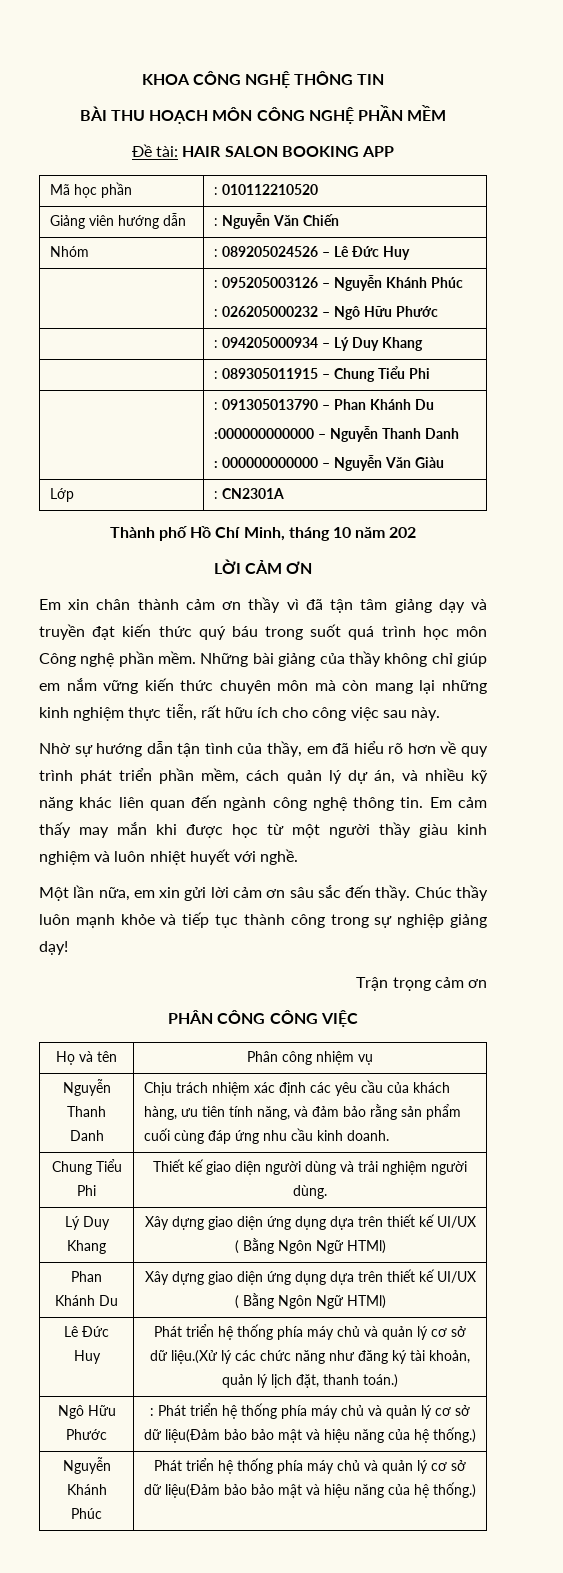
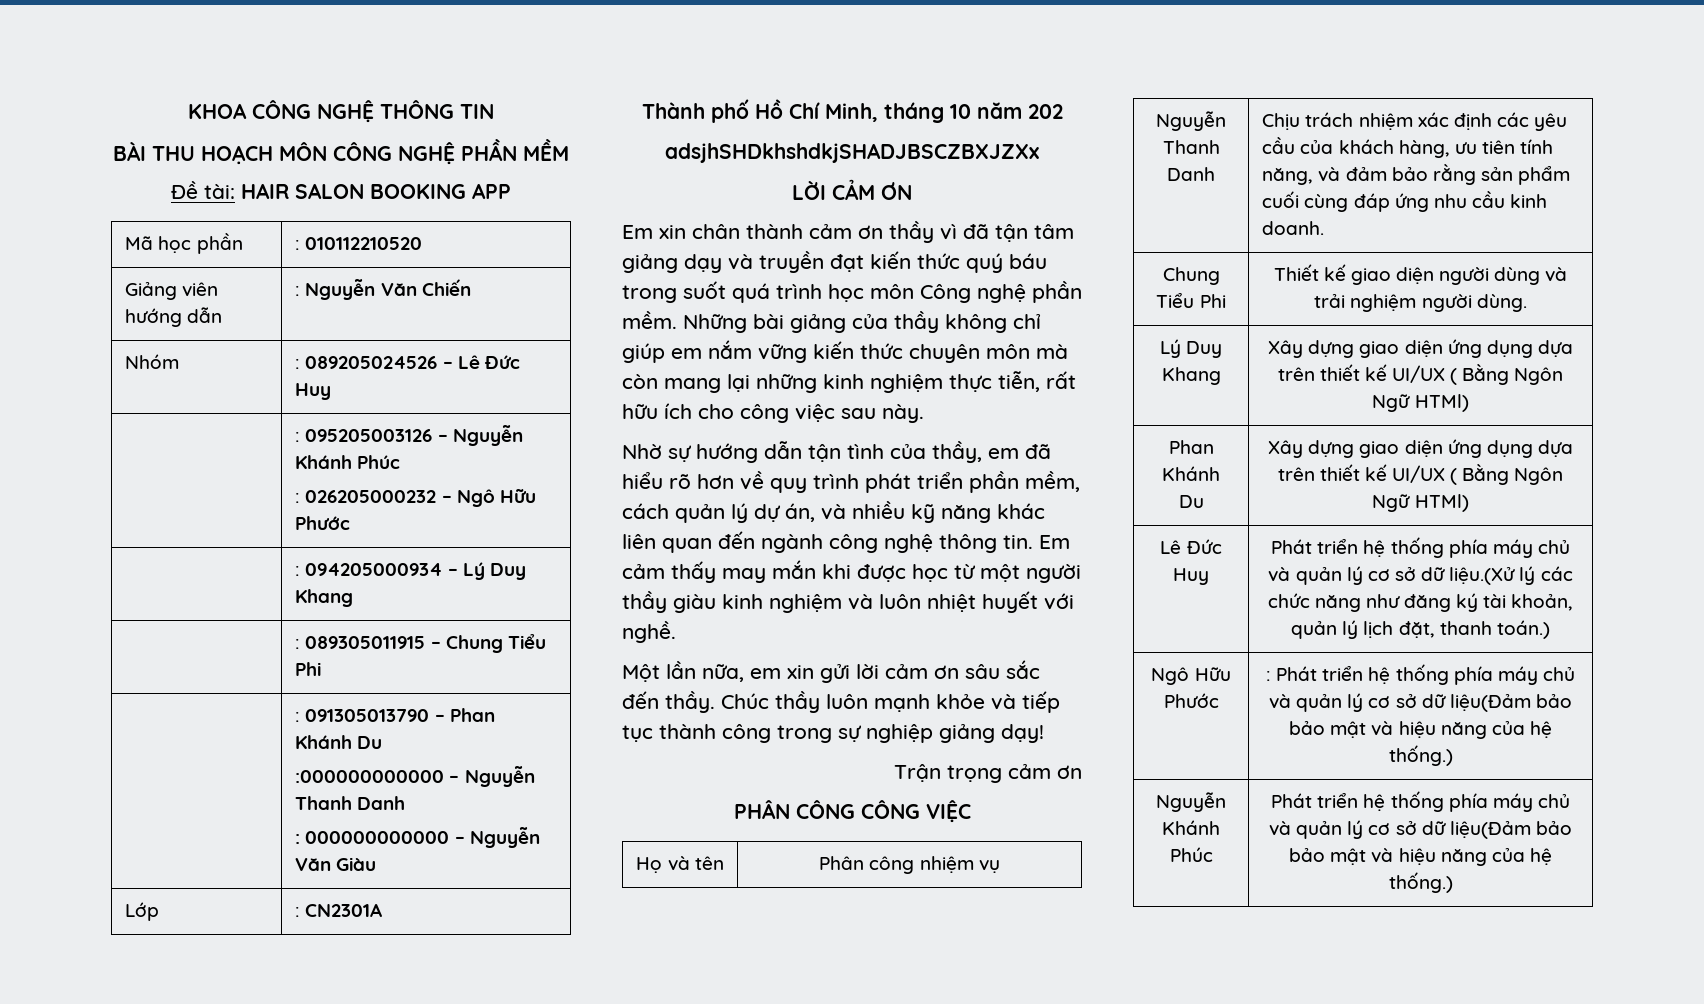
+ adsjhSHDkhshdkjSHADJBSCZBXJZXx

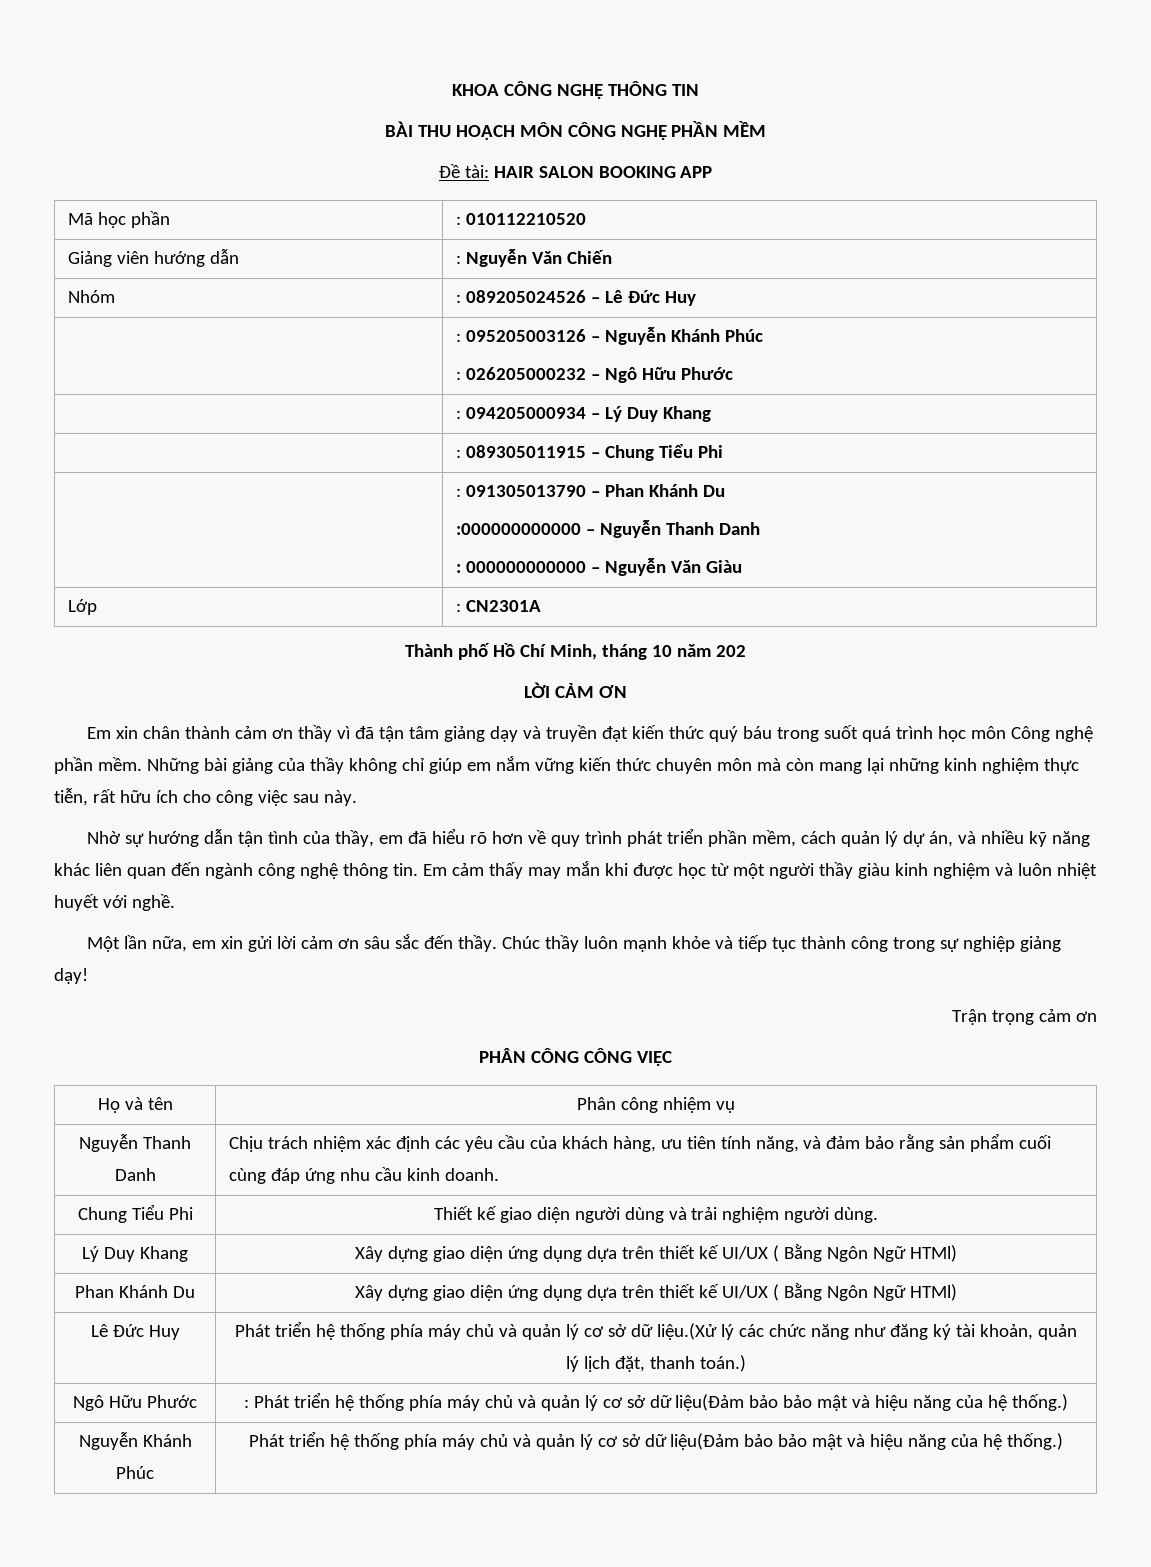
- adsjhSHDkhshdkjSHADJBSCZBXJZXx

